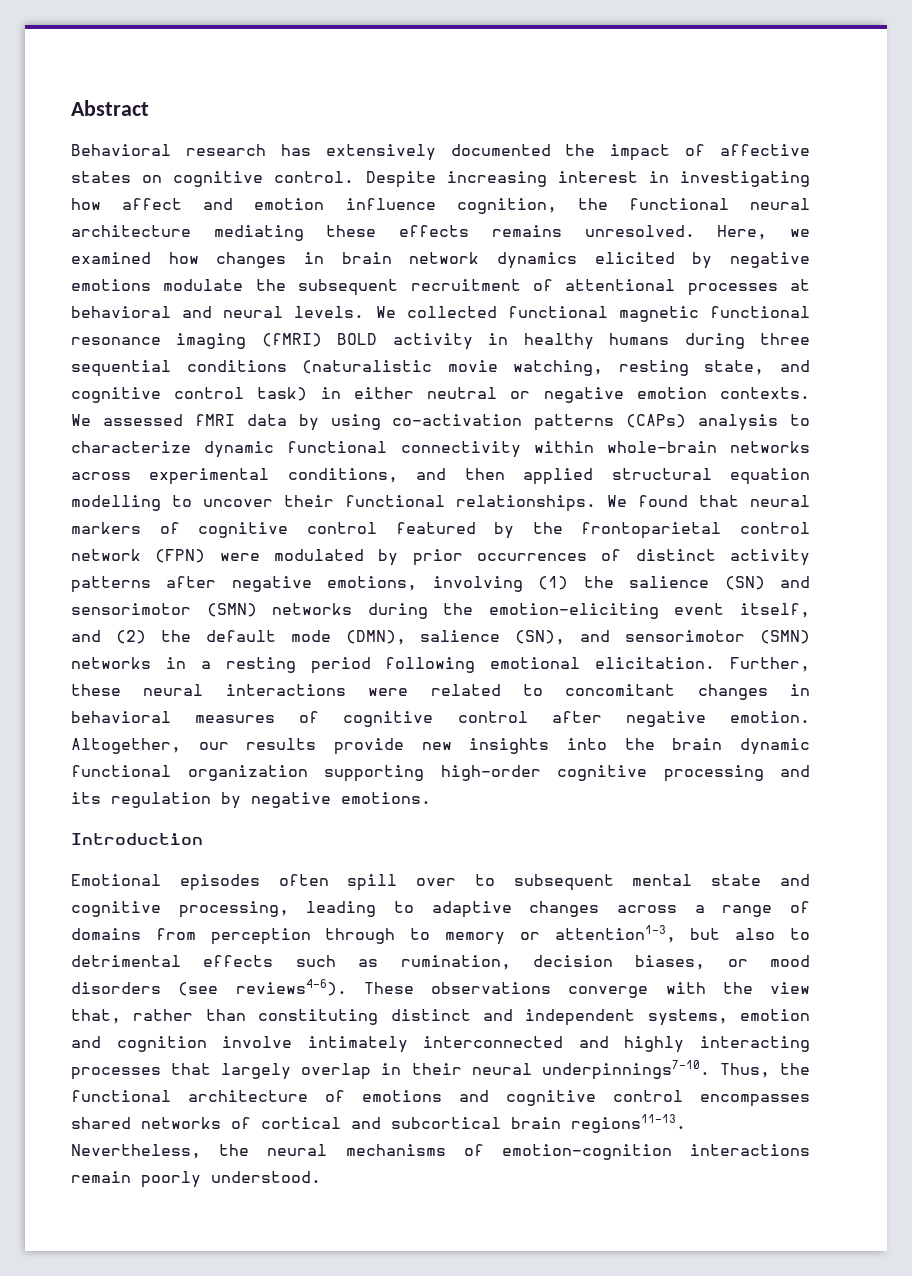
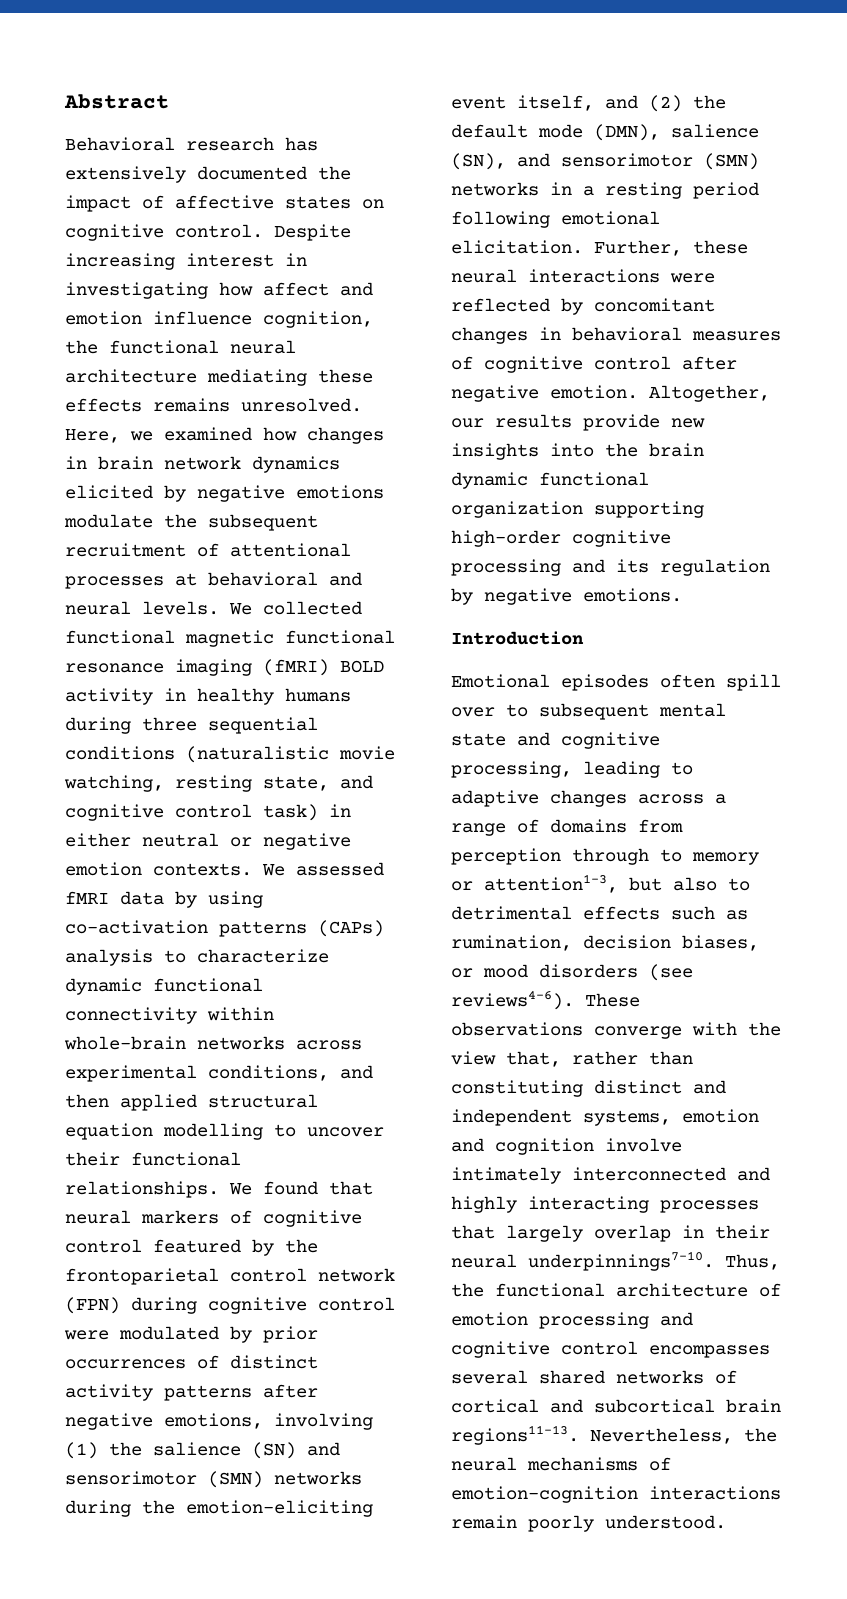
- We found that neural markers of cognitive control featured by the frontoparietal control network (FPN) were modulated by prior occurrences of distinct activity patterns after negative emotions, involving (1) the salience (SN) and sensorimotor (SMN) networks during the emotion-eliciting event itself, and (2) the default mode (DMN), salience (SN), and sensorimotor (SMN) networks in a resting period following emotional elicitation.
+ We found that neural markers of cognitive control featured by the frontoparietal control network (FPN) during cognitive control were modulated by prior occurrences of distinct activity patterns after negative emotions, involving (1) the salience (SN) and sensorimotor (SMN) networks during the emotion-eliciting event itself, and (2) the default mode (DMN), salience (SN), and sensorimotor (SMN) networks in a resting period following emotional elicitation.
- Further, these neural interactions were related to concomitant changes in behavioral measures of cognitive control after negative emotion.
+ Further, these neural interactions were reflected by concomitant changes in behavioral measures of cognitive control after negative emotion.
- Thus, the functional architecture of emotions and cognitive control encompasses shared networks of cortical and subcortical brain regions11–13.
+ Thus, the functional architecture of emotion processing and cognitive control encompasses several shared networks of cortical and subcortical brain regions11–13.

